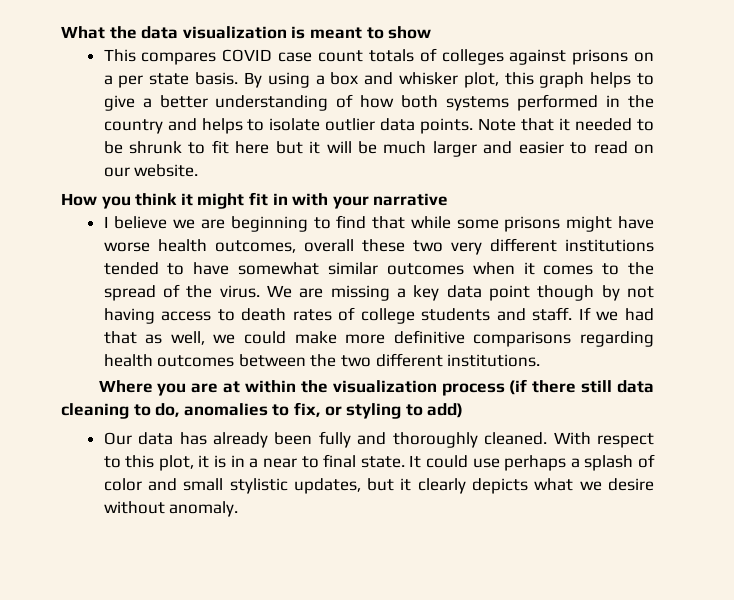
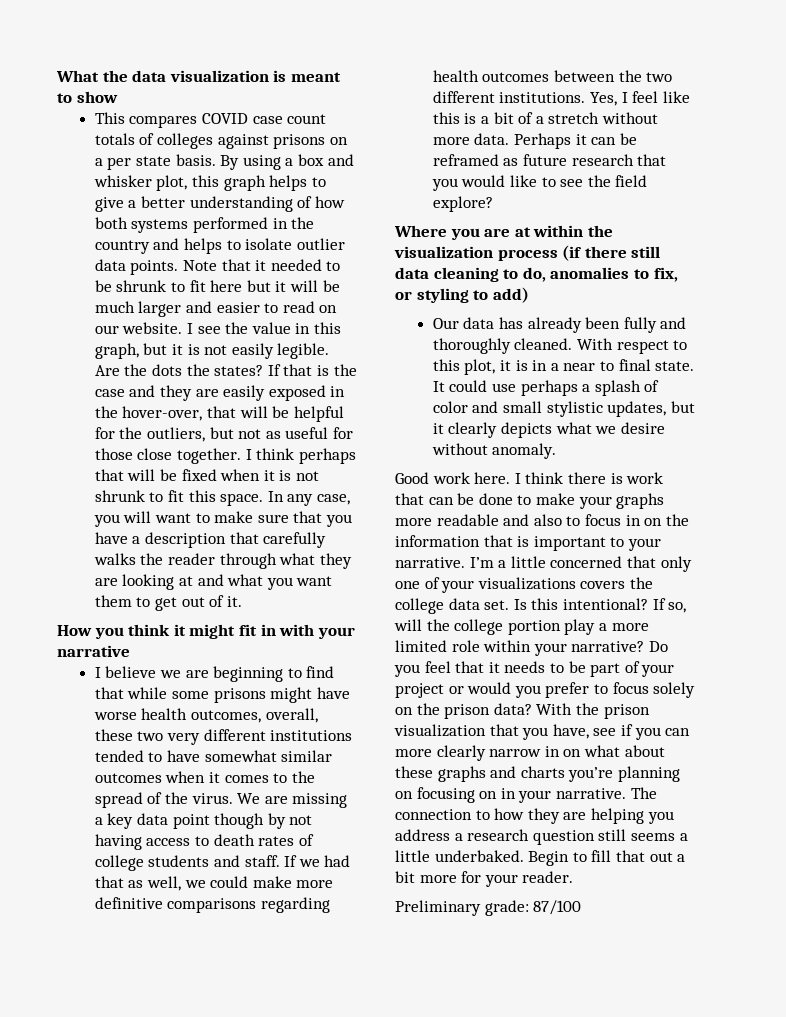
+ I see the value in this graph, but it is not easily legible. Are the dots the states? If that is the case and they are easily exposed in the hover-over, that will be helpful for the outliers, but not as useful for those close together. I think perhaps that will be fixed when it is not shrunk to fit this space. In any case, you will want to make sure that you have a description that carefully walks the reader through what they are looking at and what you want them to get out of it.
- I believe we are beginning to find that while some prisons might have worse health outcomes, overall these two very different institutions tended to have somewhat similar outcomes when it comes to the spread of the virus.
+ I believe we are beginning to find that while some prisons might have worse health outcomes, overall, these two very different institutions tended to have somewhat similar outcomes when it comes to the spread of the virus.
+ Yes, I feel like this is a bit of a stretch without more data. Perhaps it can be reframed as future research that you would like to see the field explore?
+ Good work here. I think there is work that can be done to make your graphs more readable and also to focus in on the information that is important to your narrative. I’m a little concerned that only one of your visualizations covers the college data set. Is this intentional? If so, will the college portion play a more limited role within your narrative? Do you feel that it needs to be part of your project or would you prefer to focus solely on the prison data? With the prison visualization that you have, see if you can more clearly narrow in on what about these graphs and charts you’re planning on focusing on in your narrative. The connection to how they are helping you address a research question still seems a little underbaked. Begin to fill that out a bit more for your reader.
+ Preliminary grade: 87/100

